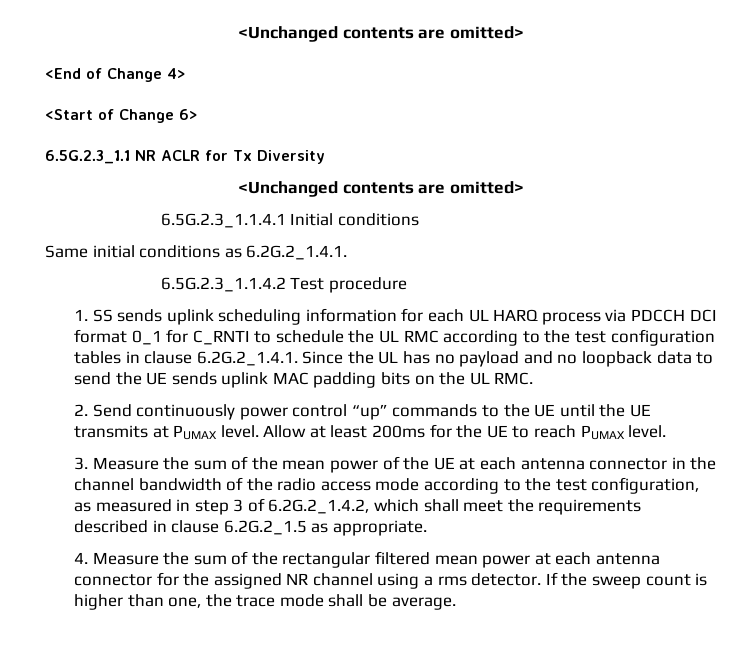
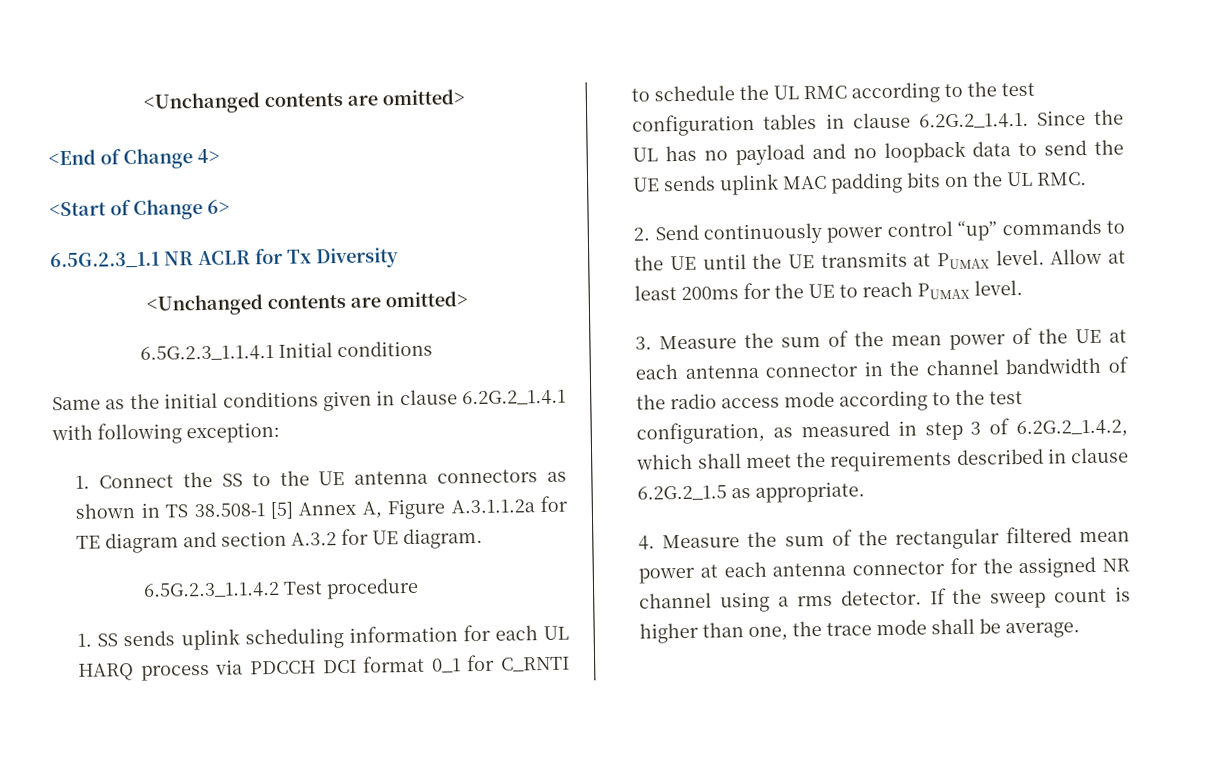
- Same initial conditions as 6.2G.2_1.4.1.
+ Same as the initial conditions given in clause 6.2G.2_1.4.1 with following exception:
+ 1. Connect the SS to the UE antenna connectors as shown in TS 38.508-1 [5] Annex A, Figure A.3.1.1.2a for TE diagram and section A.3.2 for UE diagram.

